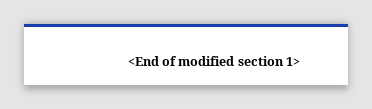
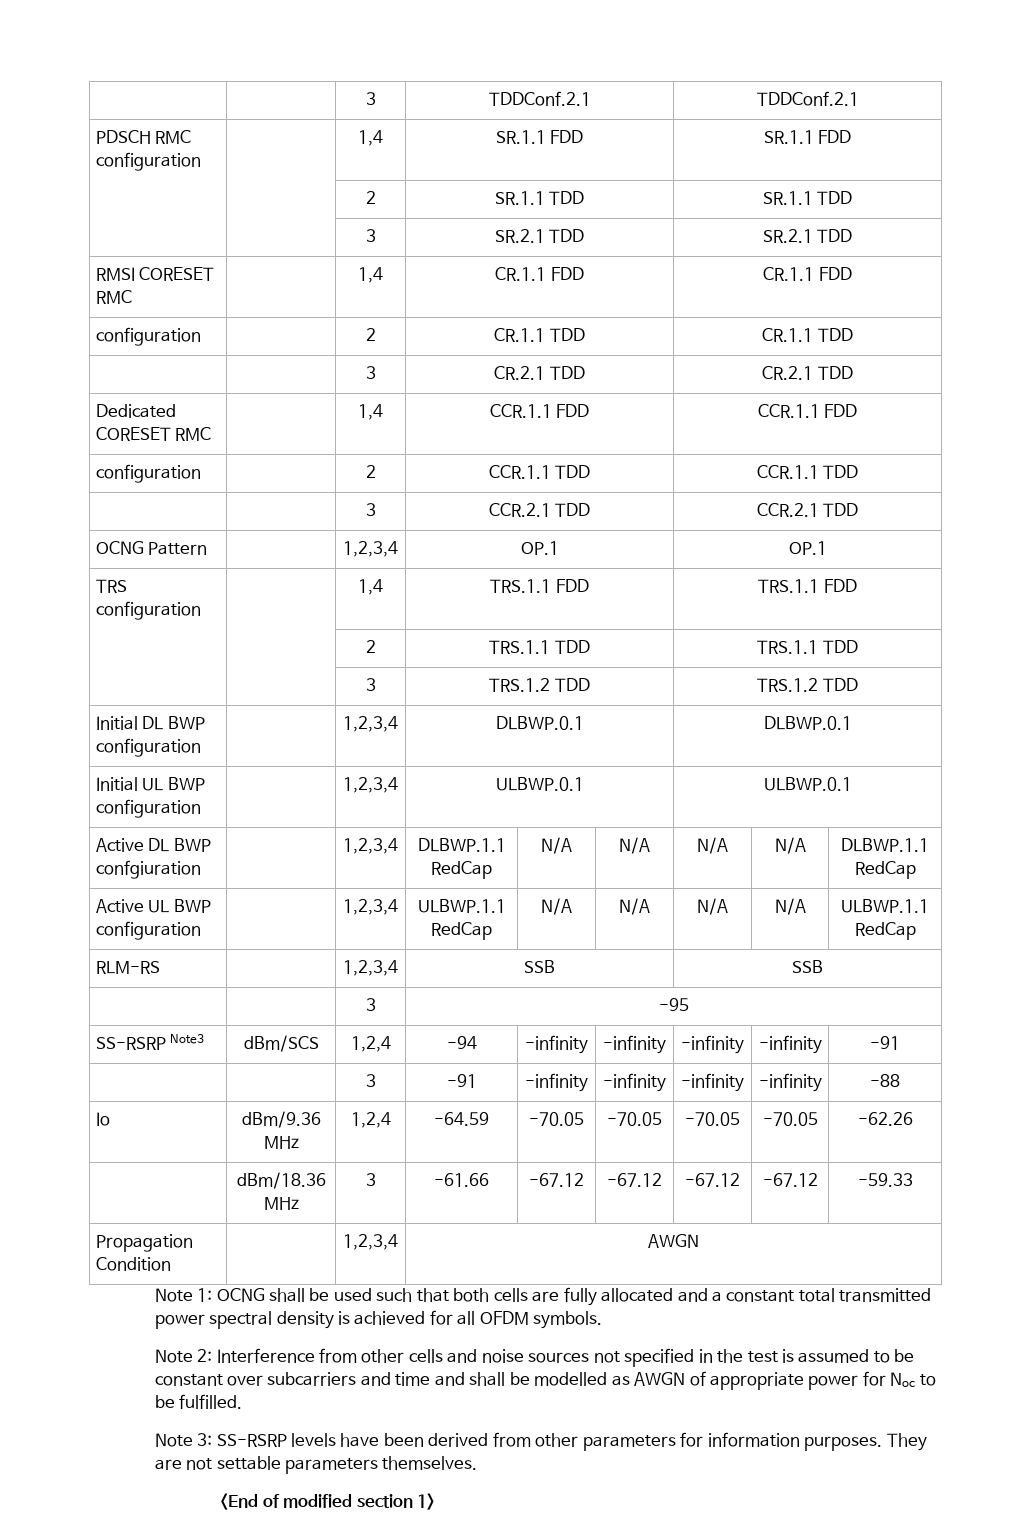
+ | | 3 | TDDConf.2.1 | TDDConf.2.1
+ PDSCH RMC configuration | | 1,4 | SR.1.1 FDD | SR.1.1 FDD
+ | | 2 | SR.1.1 TDD | SR.1.1 TDD
+ | | 3 | SR.2.1 TDD | SR.2.1 TDD
+ RMSI CORESET RMC | | 1,4 | CR.1.1 FDD | CR.1.1 FDD
+ configuration | | 2 | CR.1.1 TDD | CR.1.1 TDD
+ | | 3 | CR.2.1 TDD | CR.2.1 TDD
+ Dedicated CORESET RMC | | 1,4 | CCR.1.1 FDD | CCR.1.1 FDD
+ configuration | | 2 | CCR.1.1 TDD | CCR.1.1 TDD
+ | | 3 | CCR.2.1 TDD | CCR.2.1 TDD
+ OCNG Pattern | | 1,2,3,4 | OP.1 | OP.1
+ TRS configuration | | 1,4 | TRS.1.1 FDD | TRS.1.1 FDD
+ | | 2 | TRS.1.1 TDD | TRS.1.1 TDD
+ | | 3 | TRS.1.2 TDD | TRS.1.2 TDD
+ Initial DL BWP configuration | | 1,2,3,4 | DLBWP.0.1 | DLBWP.0.1
+ Initial UL BWP configuration | | 1,2,3,4 | ULBWP.0.1 | ULBWP.0.1
+ Active DL BWP confgiuration | | 1,2,3,4 | DLBWP.1.1 RedCap | N/A | N/A | N/A | N/A | DLBWP.1.1 RedCap
+ Active UL BWP configuration | | 1,2,3,4 | ULBWP.1.1 RedCap | N/A | N/A | N/A | N/A | ULBWP.1.1 RedCap
+ RLM-RS | | 1,2,3,4 | SSB | SSB
+ | | 3 | -95
+ SS-RSRP Note3 | dBm/SCS | 1,2,4 | -94 | -infinity | -infinity | -infinity | -infinity | -91
+ | | 3 | -91 | -infinity | -infinity | -infinity | -infinity | -88
+ Io | dBm/9.36 MHz | 1,2,4 | -64.59 | -70.05 | -70.05 | -70.05 | -70.05 | -62.26
+ | dBm/18.36 MHz | 3 | -61.66 | -67.12 | -67.12 | -67.12 | -67.12 | -59.33
+ Propagation Condition | | 1,2,3,4 | AWGN
+ Note 1: OCNG shall be used such that both cells are fully allocated and a constant total transmitted power spectral density is achieved for all OFDM symbols.
+ Note 2: Interference from other cells and noise sources not specified in the test is assumed to be constant over subcarriers and time and shall be modelled as AWGN of appropriate power for Noc to be fulfilled.
+ Note 3: SS-RSRP levels have been derived from other parameters for information purposes. They are not settable parameters themselves.

